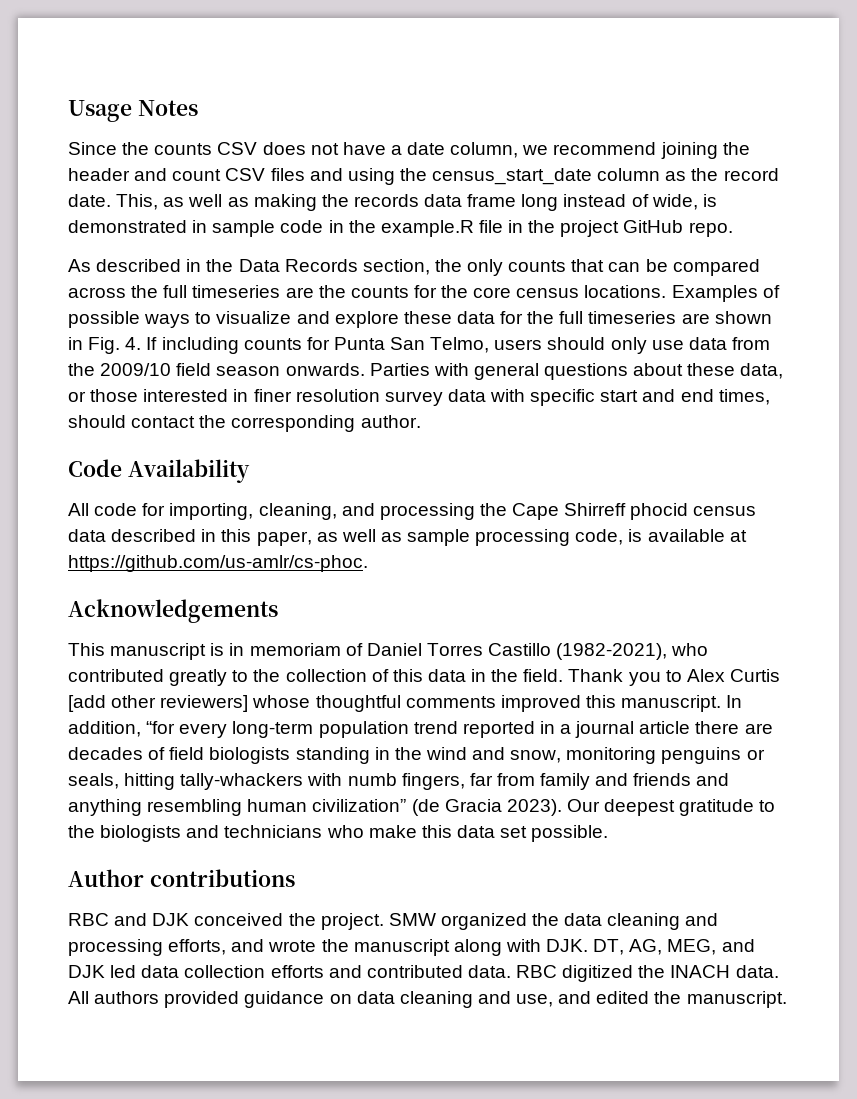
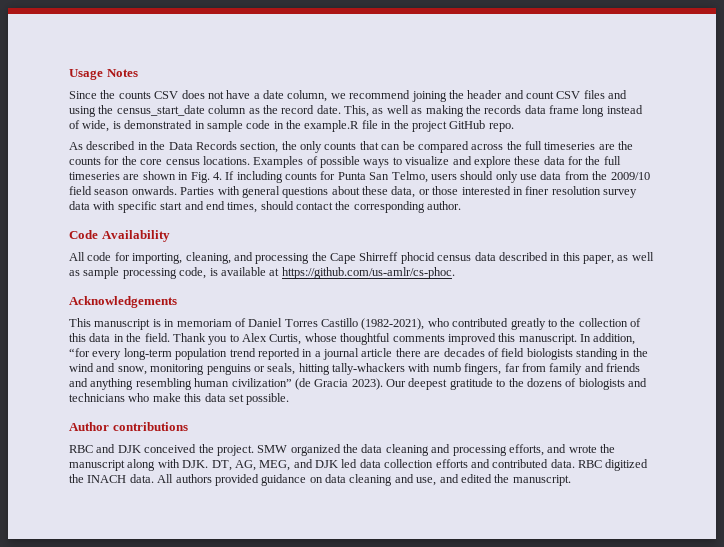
- Thank you to Alex Curtis [add other reviewers] whose thoughtful comments improved this manuscript.
+ Thank you to Alex Curtis, whose thoughtful comments improved this manuscript.
- Our deepest gratitude to the biologists and technicians who make this data set possible.
+ Our deepest gratitude to the dozens of biologists and technicians who make this data set possible.

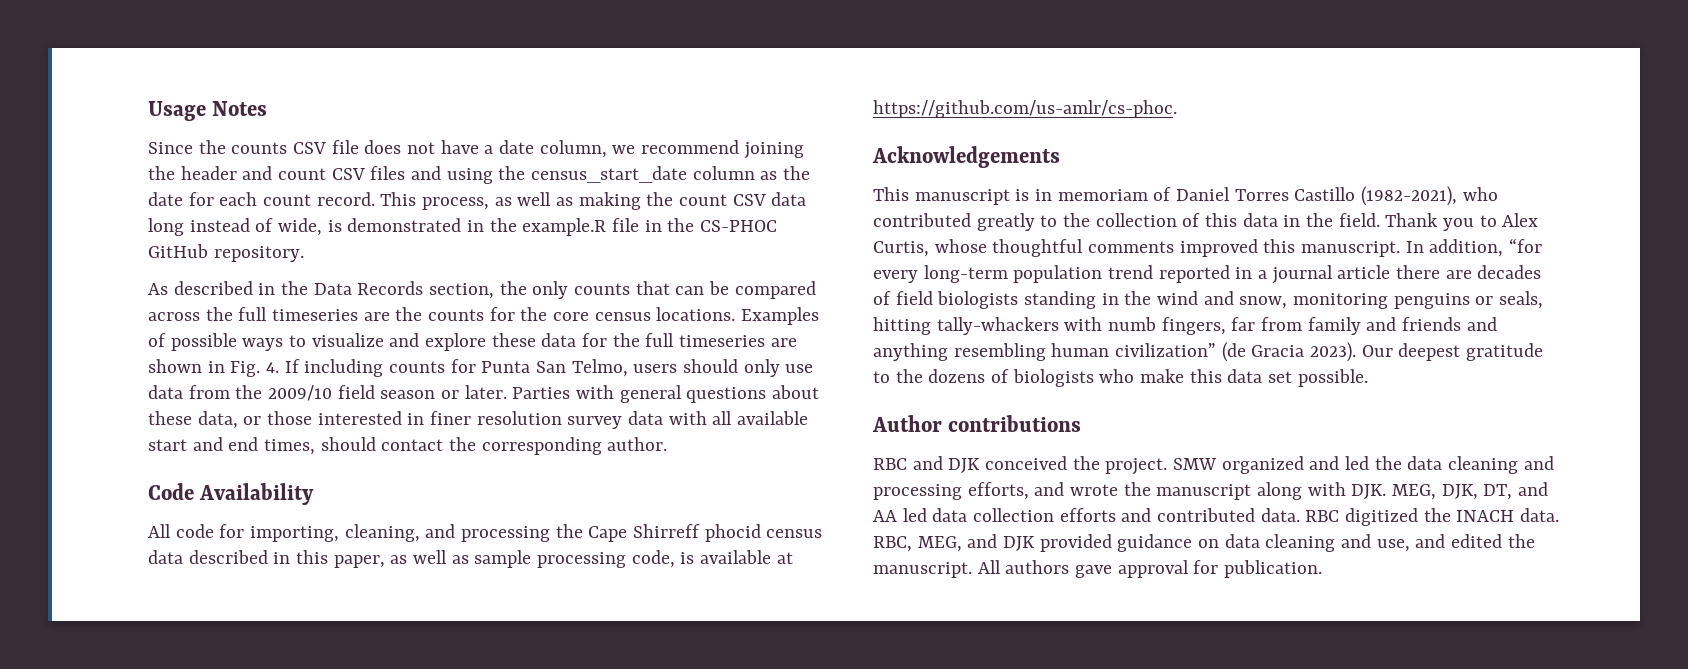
- Since the counts CSV does not have a date column, we recommend joining the header and count CSV files and using the census_start_date column as the record date. This, as well as making the records data frame long instead of wide, is demonstrated in sample code in the example.R file in the project GitHub repo.
+ Since the counts CSV file does not have a date column, we recommend joining the header and count CSV files and using the census_start_date column as the date for each count record. This process, as well as making the count CSV data long instead of wide, is demonstrated in the example.R file in the CS-PHOC GitHub repository.
- Examples of possible ways to visualize and explore these data for the full timeseries are shown in Fig. 4. If including counts for Punta San Telmo, users should only use data from the 2009/10 field season onwards.
+ Examples of possible ways to visualize and explore these data for the full timeseries are shown in Fig. 4. If including counts for Punta San Telmo, users should only use data from the 2009/10 field season or later.
- Parties with general questions about these data, or those interested in finer resolution survey data with specific start and end times, should contact the corresponding author.
+ Parties with general questions about these data, or those interested in finer resolution survey data with all available start and end times, should contact the corresponding author.
- Our deepest gratitude to the dozens of biologists and technicians who make this data set possible.
+ Our deepest gratitude to the dozens of biologists who make this data set possible.
- SMW organized the data cleaning and processing efforts, and wrote the manuscript along with DJK. DT, AG, MEG, and DJK led data collection efforts and contributed data.
+ SMW organized and led the data cleaning and processing efforts, and wrote the manuscript along with DJK. MEG, DJK, DT, and AA led data collection efforts and contributed data.
- All authors provided guidance on data cleaning and use, and edited the manuscript.
+ RBC, MEG, and DJK provided guidance on data cleaning and use, and edited the manuscript.
+ All authors gave approval for publication.

